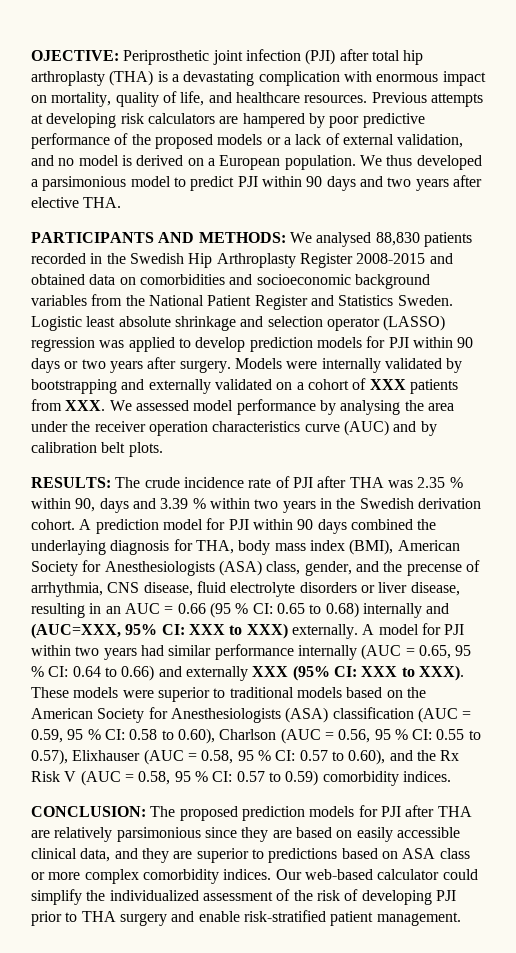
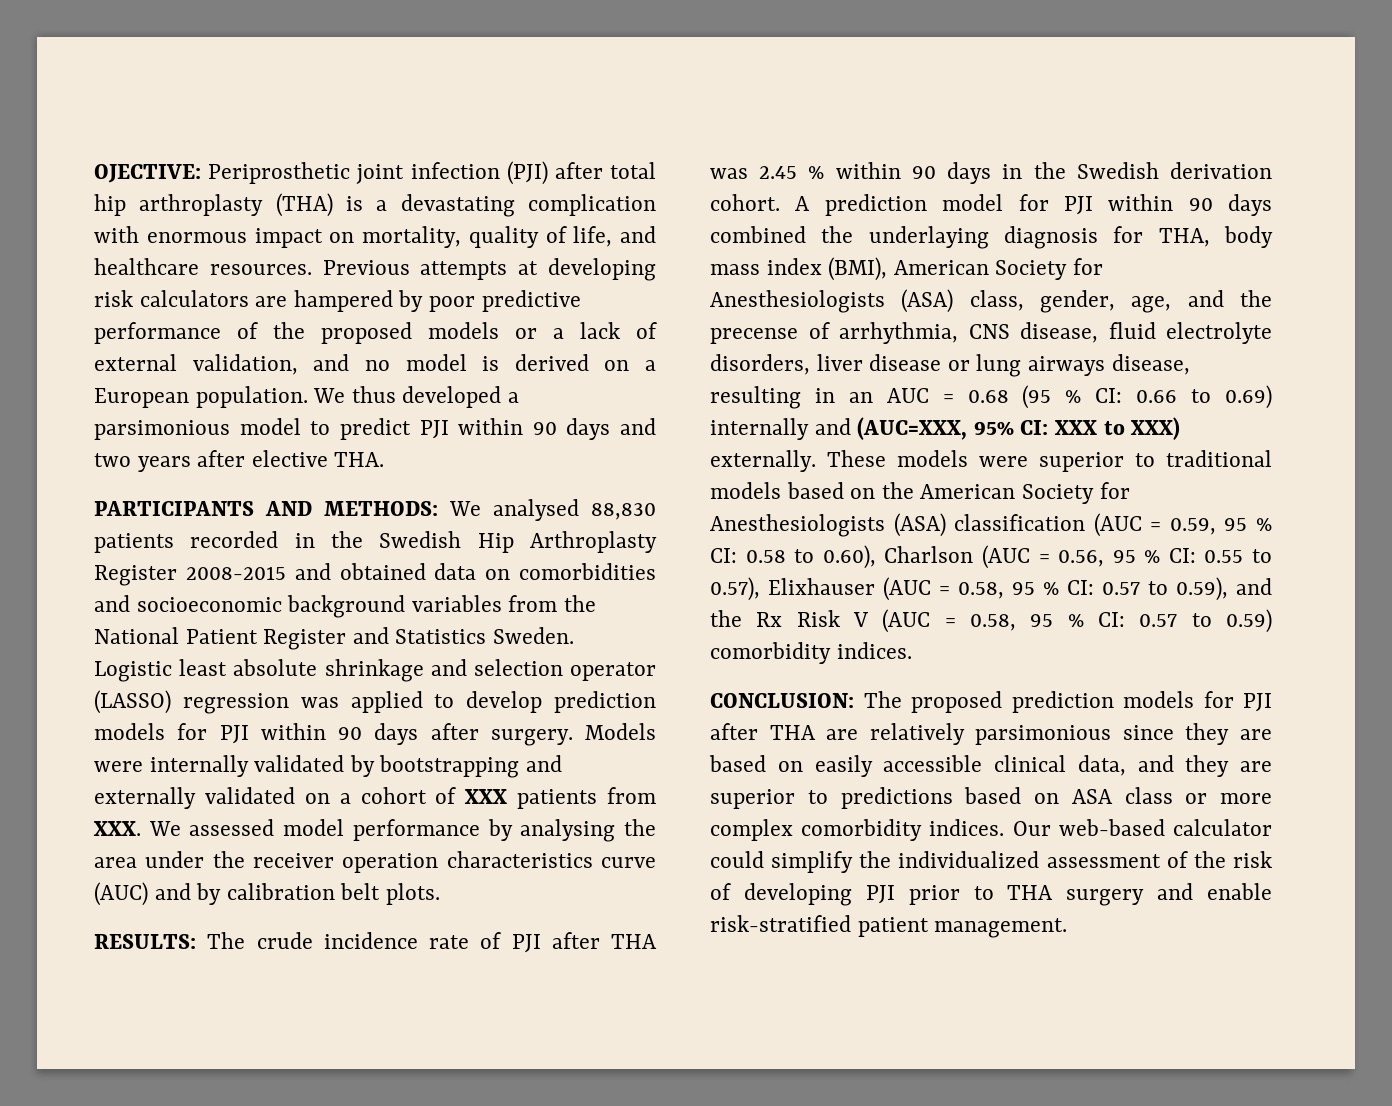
- Logistic least absolute shrinkage and selection operator (LASSO) regression was applied to develop prediction models for PJI within 90 days or two years after surgery.
+ Logistic least absolute shrinkage and selection operator (LASSO) regression was applied to develop prediction models for PJI within 90 days after surgery.
- RESULTS: The crude incidence rate of PJI after THA was 2.35 % within 90, days and 3.39 % within two years in the Swedish derivation cohort.
+ RESULTS: The crude incidence rate of PJI after THA was 2.45 % within 90 days in the Swedish derivation cohort.
- A prediction model for PJI within 90 days combined the underlaying diagnosis for THA, body mass index (BMI), American Society for Anesthesiologists (ASA) class, gender, and the precense of arrhythmia, CNS disease, fluid electrolyte disorders or liver disease, resulting in an AUC = 0.66 (95 % CI: 0.65 to 0.68) internally and (AUC=XXX, 95% CI: XXX to XXX) externally.
+ A prediction model for PJI within 90 days combined the underlaying diagnosis for THA, body mass index (BMI), American Society for Anesthesiologists (ASA) class, gender, age, and the precense of arrhythmia, CNS disease, fluid electrolyte disorders, liver disease or lung airways disease, resulting in an AUC = 0.68 (95 % CI: 0.66 to 0.69) internally and (AUC=XXX, 95% CI: XXX to XXX) externally.
- A model for PJI within two years had similar performance internally (AUC = 0.65, 95 % CI: 0.64 to 0.66) and externally XXX (95% CI: XXX to XXX).
- These models were superior to traditional models based on the American Society for Anesthesiologists (ASA) classification (AUC = 0.59, 95 % CI: 0.58 to 0.60), Charlson (AUC = 0.56, 95 % CI: 0.55 to 0.57), Elixhauser (AUC = 0.58, 95 % CI: 0.57 to 0.60), and the Rx Risk V (AUC = 0.58, 95 % CI: 0.57 to 0.59) comorbidity indices.
+ These models were superior to traditional models based on the American Society for Anesthesiologists (ASA) classification (AUC = 0.59, 95 % CI: 0.58 to 0.60), Charlson (AUC = 0.56, 95 % CI: 0.55 to 0.57), Elixhauser (AUC = 0.58, 95 % CI: 0.57 to 0.59), and the Rx Risk V (AUC = 0.58, 95 % CI: 0.57 to 0.59) comorbidity indices.

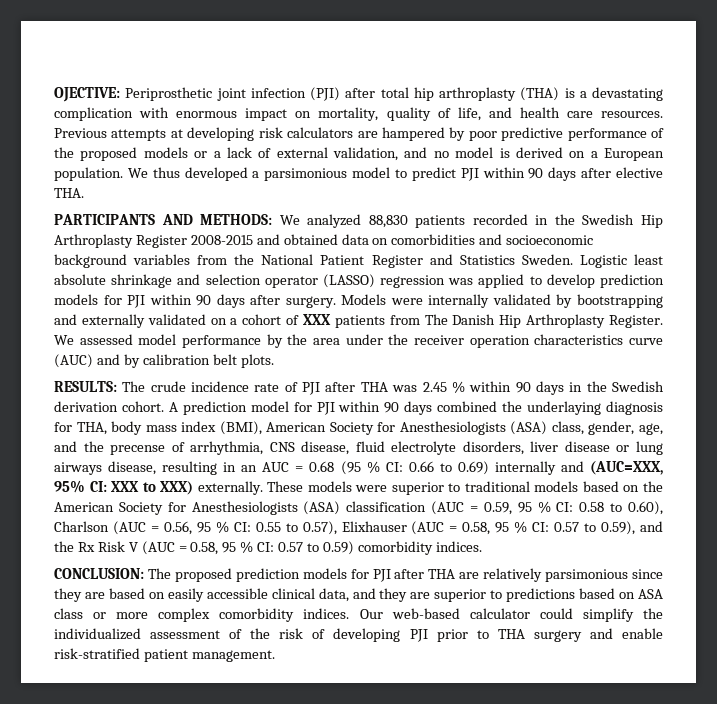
- OJECTIVE: Periprosthetic joint infection (PJI) after total hip arthroplasty (THA) is a devastating complication with enormous impact on mortality, quality of life, and healthcare resources.
+ OJECTIVE: Periprosthetic joint infection (PJI) after total hip arthroplasty (THA) is a devastating complication with enormous impact on mortality, quality of life, and health care resources.
- We thus developed a parsimonious model to predict PJI within 90 days and two years after elective THA.
+ We thus developed a parsimonious model to predict PJI within 90 days after elective THA.
- PARTICIPANTS AND METHODS: We analysed 88,830 patients recorded in the Swedish Hip Arthroplasty Register 2008-2015 and obtained data on comorbidities and socioeconomic background variables from the National Patient Register and Statistics Sweden.
+ PARTICIPANTS AND METHODS: We analyzed 88,830 patients recorded in the Swedish Hip Arthroplasty Register 2008-2015 and obtained data on comorbidities and socioeconomic background variables from the National Patient Register and Statistics Sweden.
- Models were internally validated by bootstrapping and externally validated on a cohort of XXX patients from XXX. We assessed model performance by analysing the area under the receiver operation characteristics curve (AUC) and by calibration belt plots.
+ Models were internally validated by bootstrapping and externally validated on a cohort of XXX patients from The Danish Hip Arthroplasty Register. We assessed model performance by the area under the receiver operation characteristics curve (AUC) and by calibration belt plots.

